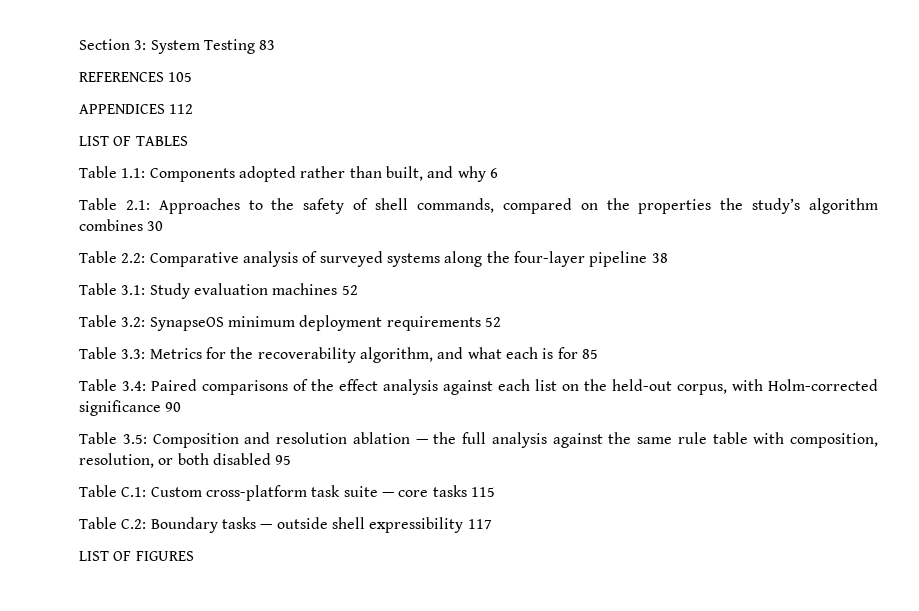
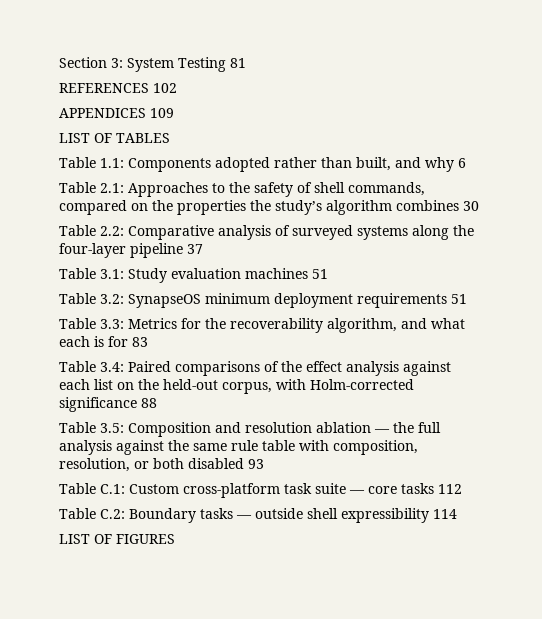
- Section 3: System Testing 83
+ Section 3: System Testing 81
- REFERENCES 105
+ REFERENCES 102
- APPENDICES 112
+ APPENDICES 109
- Table 2.2: Comparative analysis of surveyed systems along the four-layer pipeline 38
+ Table 2.2: Comparative analysis of surveyed systems along the four-layer pipeline 37
- Table 3.1: Study evaluation machines 52
+ Table 3.1: Study evaluation machines 51
- Table 3.2: SynapseOS minimum deployment requirements 52
+ Table 3.2: SynapseOS minimum deployment requirements 51
- Table 3.3: Metrics for the recoverability algorithm, and what each is for 85
+ Table 3.3: Metrics for the recoverability algorithm, and what each is for 83
- Table 3.4: Paired comparisons of the effect analysis against each list on the held-out corpus, with Holm-corrected significance 90
+ Table 3.4: Paired comparisons of the effect analysis against each list on the held-out corpus, with Holm-corrected significance 88
- Table 3.5: Composition and resolution ablation — the full analysis against the same rule table with composition, resolution, or both disabled 95
+ Table 3.5: Composition and resolution ablation — the full analysis against the same rule table with composition, resolution, or both disabled 93
- Table C.1: Custom cross-platform task suite — core tasks 115
+ Table C.1: Custom cross-platform task suite — core tasks 112
- Table C.2: Boundary tasks — outside shell expressibility 117
+ Table C.2: Boundary tasks — outside shell expressibility 114

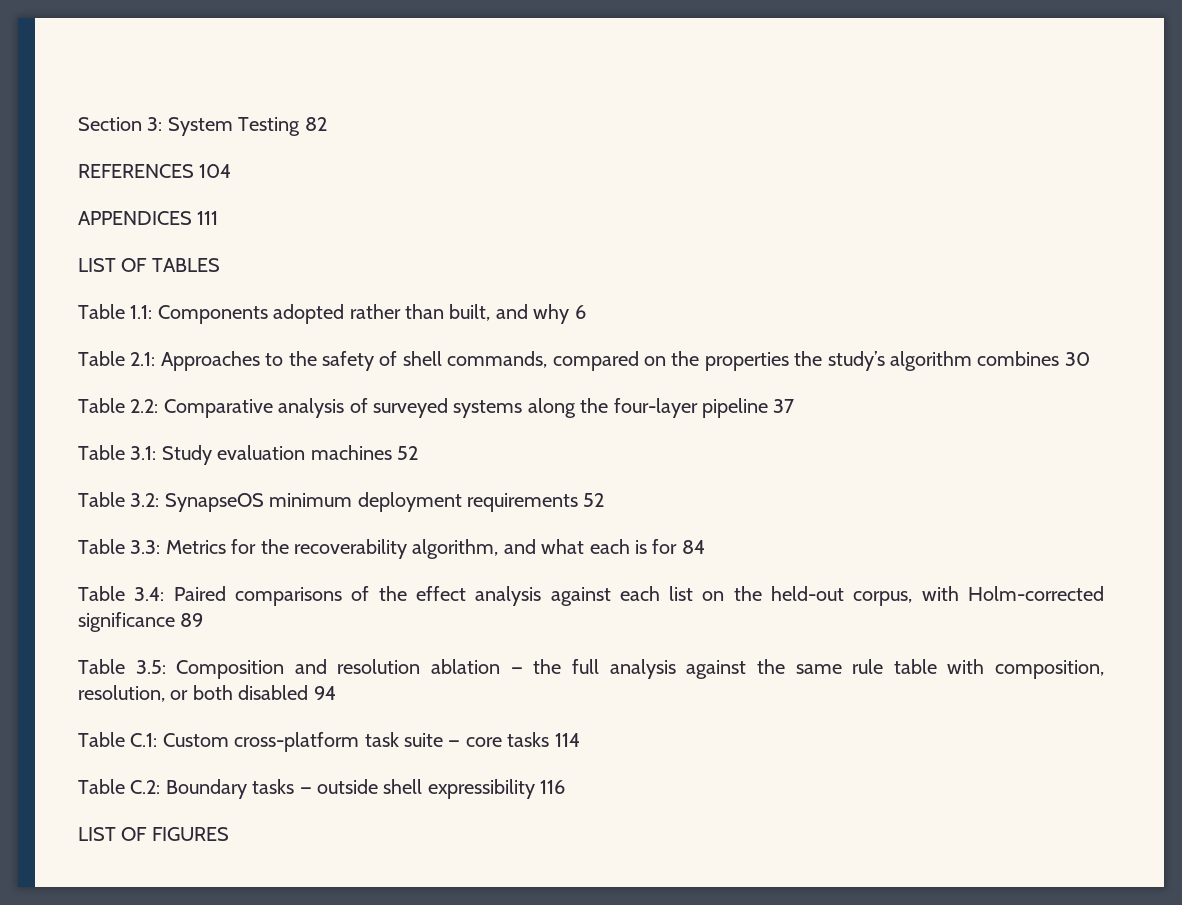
- Section 3: System Testing 81
+ Section 3: System Testing 82
- REFERENCES 102
+ REFERENCES 104
- APPENDICES 109
+ APPENDICES 111
- Table 3.1: Study evaluation machines 51
+ Table 3.1: Study evaluation machines 52
- Table 3.2: SynapseOS minimum deployment requirements 51
+ Table 3.2: SynapseOS minimum deployment requirements 52
- Table 3.3: Metrics for the recoverability algorithm, and what each is for 83
+ Table 3.3: Metrics for the recoverability algorithm, and what each is for 84
- Table 3.4: Paired comparisons of the effect analysis against each list on the held-out corpus, with Holm-corrected significance 88
+ Table 3.4: Paired comparisons of the effect analysis against each list on the held-out corpus, with Holm-corrected significance 89
- Table 3.5: Composition and resolution ablation — the full analysis against the same rule table with composition, resolution, or both disabled 93
+ Table 3.5: Composition and resolution ablation — the full analysis against the same rule table with composition, resolution, or both disabled 94
- Table C.1: Custom cross-platform task suite — core tasks 112
+ Table C.1: Custom cross-platform task suite — core tasks 114
- Table C.2: Boundary tasks — outside shell expressibility 114
+ Table C.2: Boundary tasks — outside shell expressibility 116

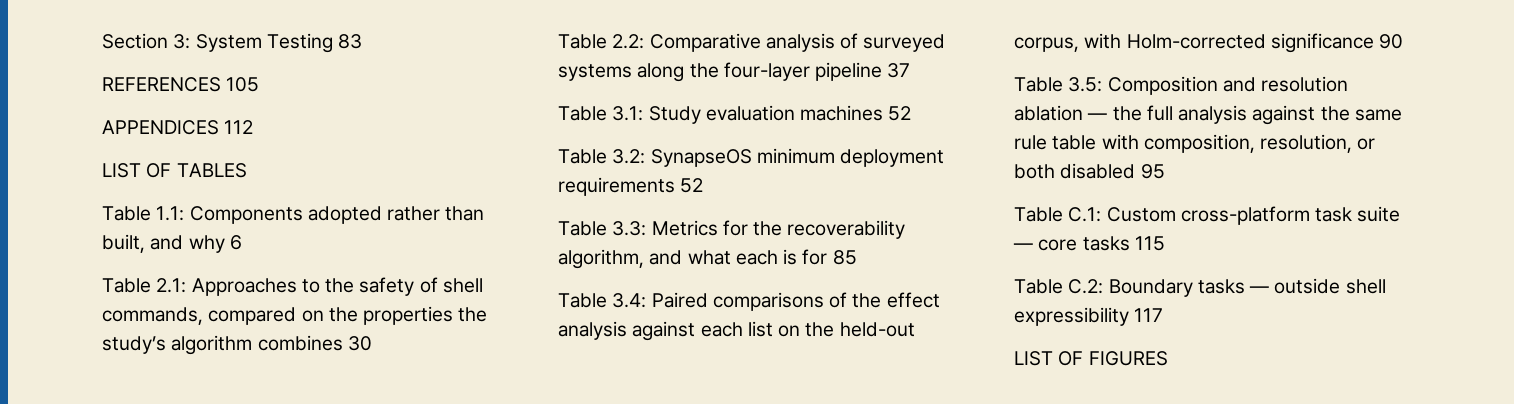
- Section 3: System Testing 82
+ Section 3: System Testing 83
- REFERENCES 104
+ REFERENCES 105
- APPENDICES 111
+ APPENDICES 112
- Table 3.3: Metrics for the recoverability algorithm, and what each is for 84
+ Table 3.3: Metrics for the recoverability algorithm, and what each is for 85
- Table 3.4: Paired comparisons of the effect analysis against each list on the held-out corpus, with Holm-corrected significance 89
+ Table 3.4: Paired comparisons of the effect analysis against each list on the held-out corpus, with Holm-corrected significance 90
- Table 3.5: Composition and resolution ablation — the full analysis against the same rule table with composition, resolution, or both disabled 94
+ Table 3.5: Composition and resolution ablation — the full analysis against the same rule table with composition, resolution, or both disabled 95
- Table C.1: Custom cross-platform task suite — core tasks 114
+ Table C.1: Custom cross-platform task suite — core tasks 115
- Table C.2: Boundary tasks — outside shell expressibility 116
+ Table C.2: Boundary tasks — outside shell expressibility 117

